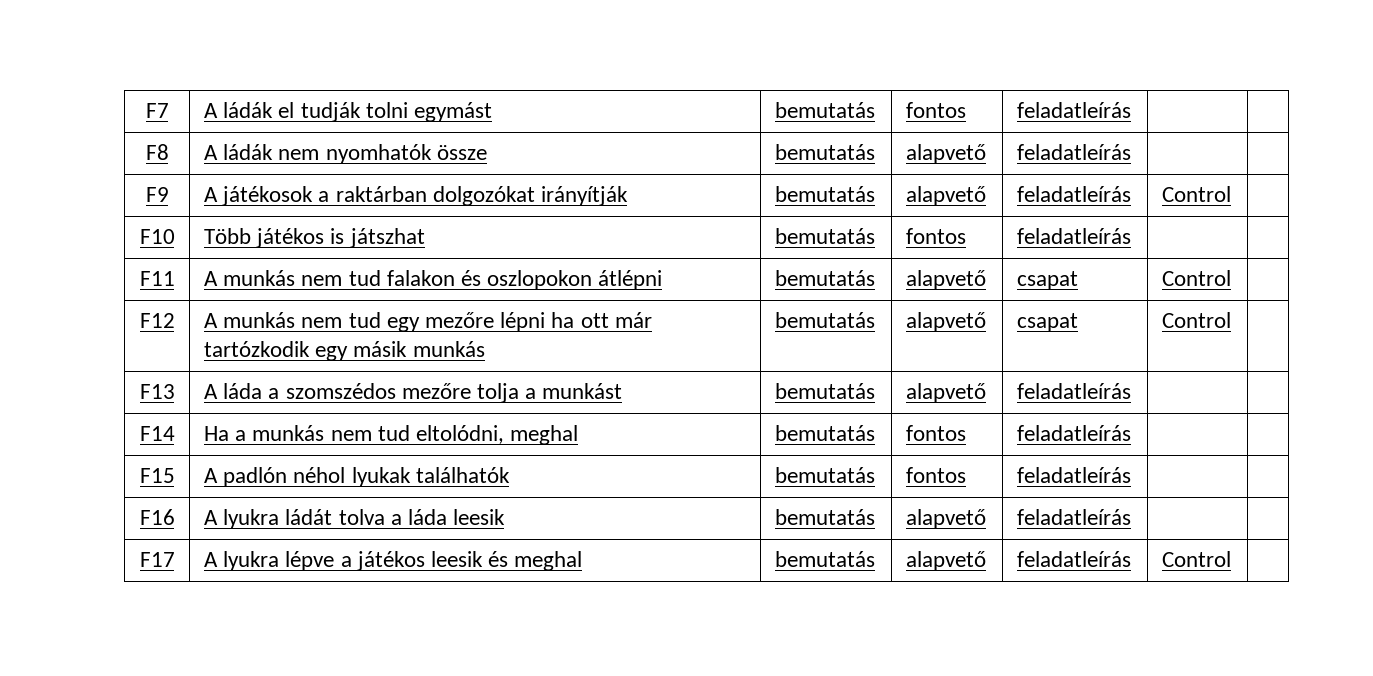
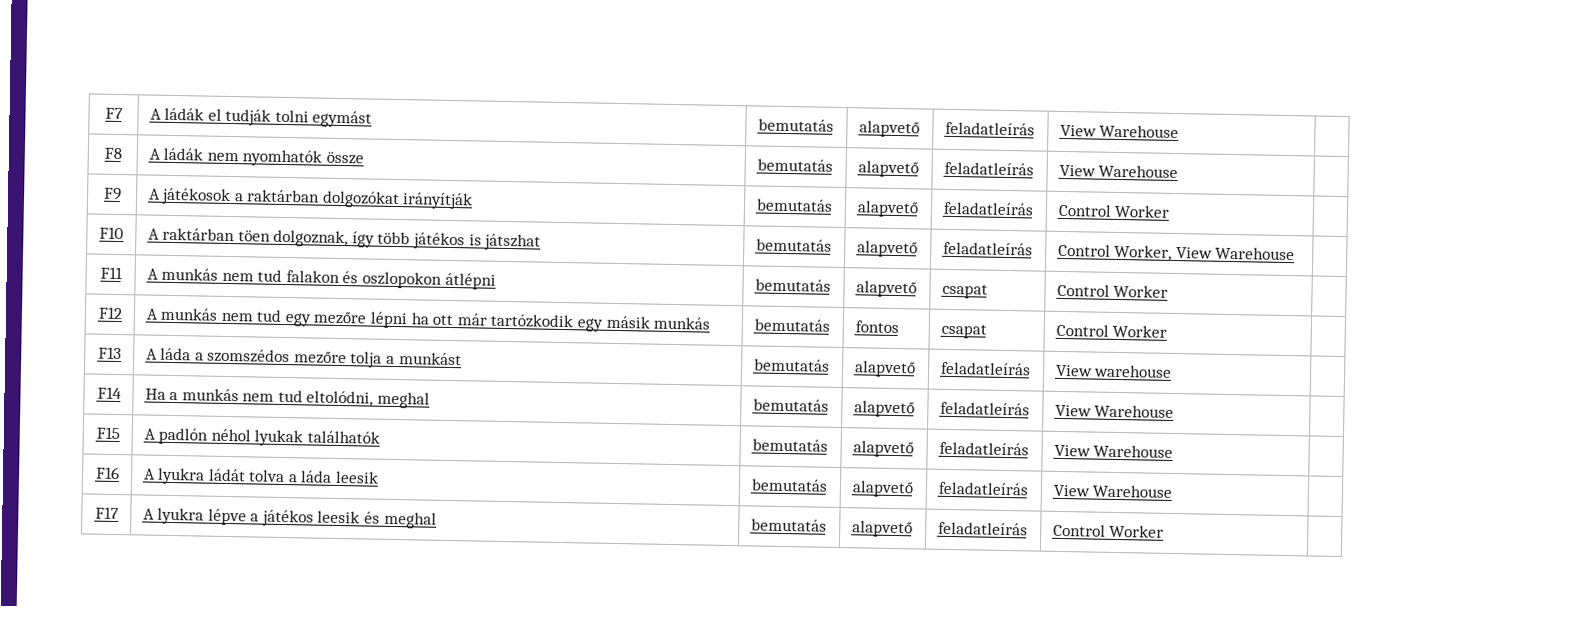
- F7 | A ládák el tudják tolni egymást | bemutatás | fontos | feladatleírás | |
+ F7 | A ládák el tudják tolni egymást | bemutatás | alapvető | feladatleírás | View Warehouse |
- F8 | A ládák nem nyomhatók össze | bemutatás | alapvető | feladatleírás | |
+ F8 | A ládák nem nyomhatók össze | bemutatás | alapvető | feladatleírás | View Warehouse |
- F9 | A játékosok a raktárban dolgozókat irányítják | bemutatás | alapvető | feladatleírás | Control |
+ F9 | A játékosok a raktárban dolgozókat irányítják | bemutatás | alapvető | feladatleírás | Control Worker |
- F10 | Több játékos is játszhat | bemutatás | fontos | feladatleírás | |
+ F10 | A raktárban töen dolgoznak, így több játékos is játszhat | bemutatás | alapvető | feladatleírás | Control Worker, View Warehouse |
- F11 | A munkás nem tud falakon és oszlopokon átlépni | bemutatás | alapvető | csapat | Control |
+ F11 | A munkás nem tud falakon és oszlopokon átlépni | bemutatás | alapvető | csapat | Control Worker |
- F12 | A munkás nem tud egy mezőre lépni ha ott már tartózkodik egy másik munkás | bemutatás | alapvető | csapat | Control |
+ F12 | A munkás nem tud egy mezőre lépni ha ott már tartózkodik egy másik munkás | bemutatás | fontos | csapat | Control Worker |
- F13 | A láda a szomszédos mezőre tolja a munkást | bemutatás | alapvető | feladatleírás | |
+ F13 | A láda a szomszédos mezőre tolja a munkást | bemutatás | alapvető | feladatleírás | View warehouse |
- F14 | Ha a munkás nem tud eltolódni, meghal | bemutatás | fontos | feladatleírás | |
+ F14 | Ha a munkás nem tud eltolódni, meghal | bemutatás | alapvető | feladatleírás | View Warehouse |
- F15 | A padlón néhol lyukak találhatók | bemutatás | fontos | feladatleírás | |
+ F15 | A padlón néhol lyukak találhatók | bemutatás | alapvető | feladatleírás | View Warehouse |
- F16 | A lyukra ládát tolva a láda leesik | bemutatás | alapvető | feladatleírás | |
+ F16 | A lyukra ládát tolva a láda leesik | bemutatás | alapvető | feladatleírás | View Warehouse |
- F17 | A lyukra lépve a játékos leesik és meghal | bemutatás | alapvető | feladatleírás | Control |
+ F17 | A lyukra lépve a játékos leesik és meghal | bemutatás | alapvető | feladatleírás | Control Worker |

